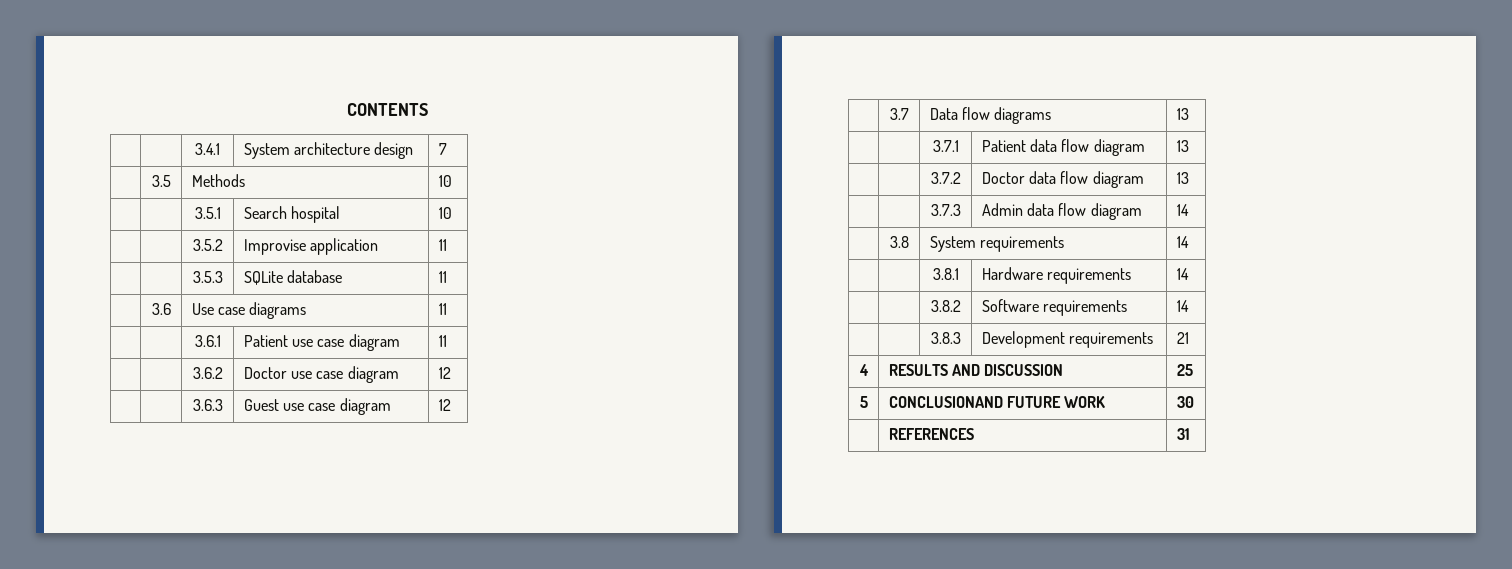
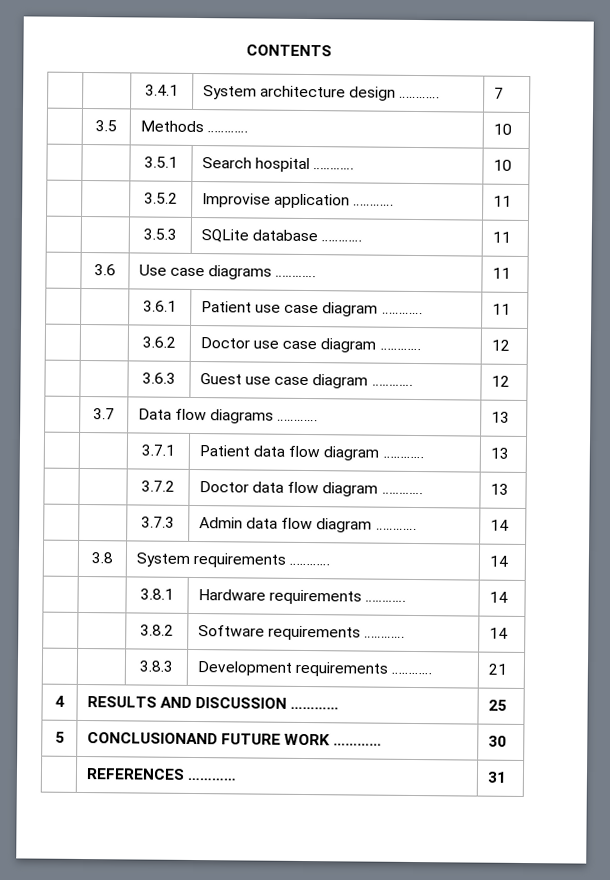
- | | 3.4.1 | System architecture design | 7
+ | | 3.4.1 | System architecture design ………… | 7
- | 3.5 | Methods | 10
+ | 3.5 | Methods ………… | 10
- | | 3.5.1 | Search hospital | 10
+ | | 3.5.1 | Search hospital ………… | 10
- | | 3.5.2 | Improvise application | 11
+ | | 3.5.2 | Improvise application ………… | 11
- | | 3.5.3 | SQLite database | 11
+ | | 3.5.3 | SQLite database ………… | 11
- | 3.6 | Use case diagrams | 11
+ | 3.6 | Use case diagrams ………… | 11
- | | 3.6.1 | Patient use case diagram | 11
+ | | 3.6.1 | Patient use case diagram ………… | 11
- | | 3.6.2 | Doctor use case diagram | 12
+ | | 3.6.2 | Doctor use case diagram ………… | 12
- | | 3.6.3 | Guest use case diagram | 12
+ | | 3.6.3 | Guest use case diagram ………… | 12
- | 3.7 | Data flow diagrams | 13
+ | 3.7 | Data flow diagrams ………… | 13
- | | 3.7.1 | Patient data flow diagram | 13
+ | | 3.7.1 | Patient data flow diagram ………… | 13
- | | 3.7.2 | Doctor data flow diagram | 13
+ | | 3.7.2 | Doctor data flow diagram ………… | 13
- | | 3.7.3 | Admin data flow diagram | 14
+ | | 3.7.3 | Admin data flow diagram ………… | 14
- | 3.8 | System requirements | 14
+ | 3.8 | System requirements ………… | 14
- | | 3.8.1 | Hardware requirements | 14
+ | | 3.8.1 | Hardware requirements ………… | 14
- | | 3.8.2 | Software requirements | 14
+ | | 3.8.2 | Software requirements ………… | 14
- | | 3.8.3 | Development requirements | 21
+ | | 3.8.3 | Development requirements ………… | 21
- 4 | RESULTS AND DISCUSSION | 25
+ 4 | RESULTS AND DISCUSSION ………… | 25
- 5 | CONCLUSIONAND FUTURE WORK | 30
+ 5 | CONCLUSIONAND FUTURE WORK ………… | 30
- | REFERENCES | 31
+ | REFERENCES ………… | 31

